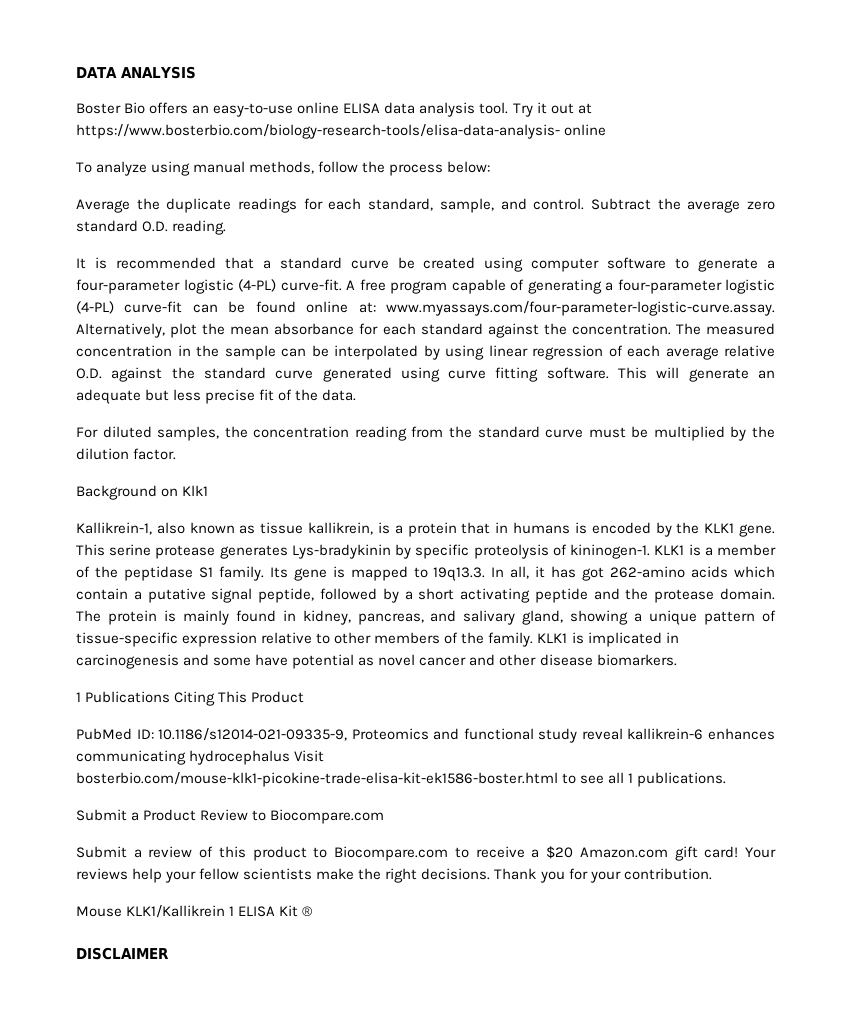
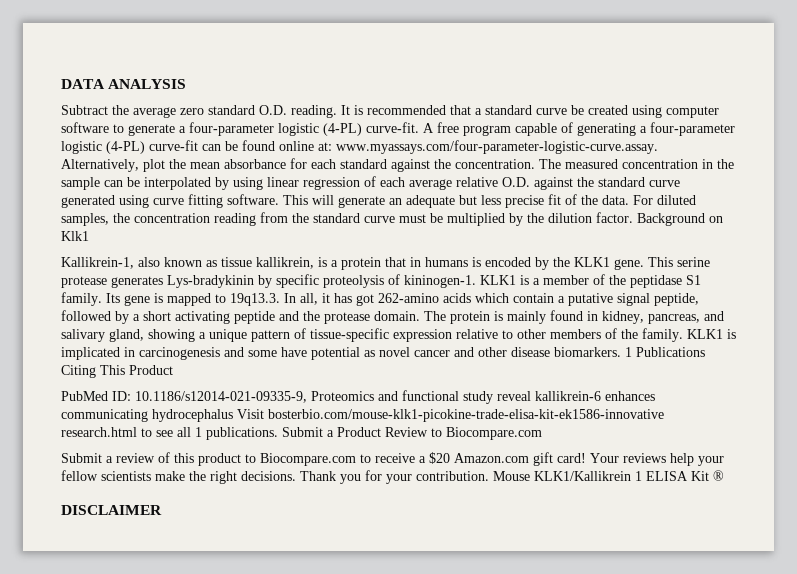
- Boster Bio offers an easy-to-use online ELISA data analysis tool. Try it out at https://www.bosterbio.com/biology-research-tools/elisa-data-analysis- online
- To analyze using manual methods, follow the process below:
- Average the duplicate readings for each standard, sample, and control. Subtract the average zero standard O.D. reading.
- It is recommended that a standard curve be created using computer software to generate a four-parameter logistic (4-PL) curve-fit.
+ Subtract the average zero standard O.D. reading. It is recommended that a standard curve be created using computer software to generate a four-parameter logistic (4-PL) curve-fit.
- This will generate an adequate but less precise fit of the data.
- For diluted samples, the concentration reading from the standard curve must be multiplied by the dilution factor.
- Background on Klk1
+ This will generate an adequate but less precise fit of the data. For diluted samples, the concentration reading from the standard curve must be multiplied by the dilution factor. Background on Klk1
- KLK1 is implicated in carcinogenesis and some have potential as novel cancer and other disease biomarkers.
- 1 Publications Citing This Product
+ KLK1 is implicated in carcinogenesis and some have potential as novel cancer and other disease biomarkers. 1 Publications Citing This Product
- PubMed ID: 10.1186/s12014-021-09335-9, Proteomics and functional study reveal kallikrein-6 enhances communicating hydrocephalus Visit bosterbio.com/mouse-klk1-picokine-trade-elisa-kit-ek1586-boster.html to see all 1 publications.
- Submit a Product Review to Biocompare.com
+ PubMed ID: 10.1186/s12014-021-09335-9, Proteomics and functional study reveal kallikrein-6 enhances communicating hydrocephalus Visit bosterbio.com/mouse-klk1-picokine-trade-elisa-kit-ek1586-innovative research.html to see all 1 publications. Submit a Product Review to Biocompare.com
- Thank you for your contribution.
- Mouse KLK1/Kallikrein 1 ELISA Kit ®
+ Thank you for your contribution. Mouse KLK1/Kallikrein 1 ELISA Kit ®

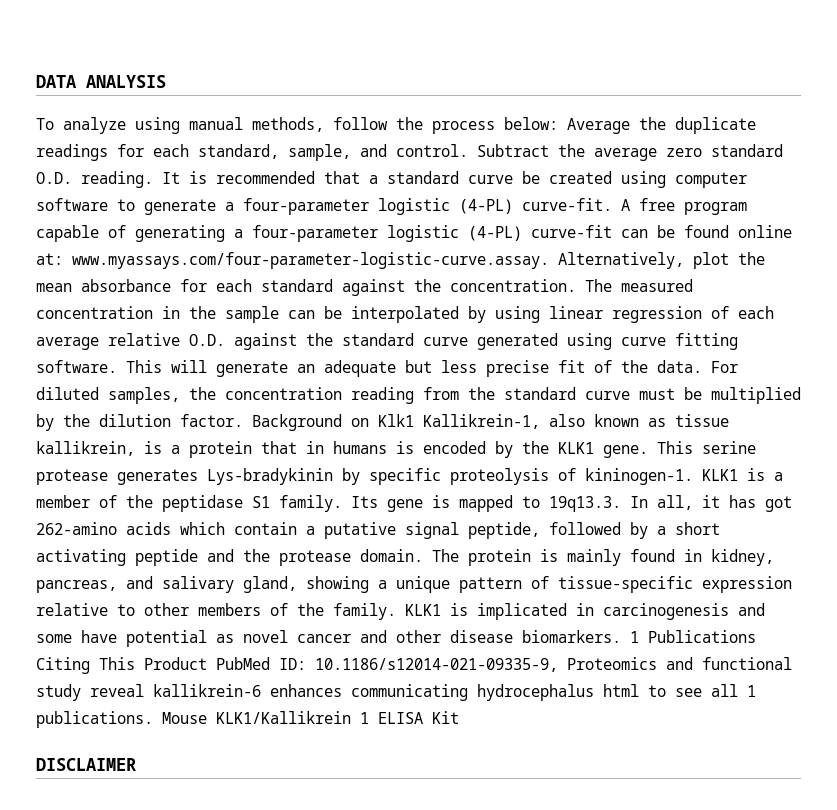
+ To analyze using manual methods, follow the process below: Average the duplicate readings for each standard, sample, and control.
- Background on Klk1
- Kallikrein-1, also known as tissue kallikrein, is a protein that in humans is encoded by the KLK1 gene.
+ Background on Klk1 Kallikrein-1, also known as tissue kallikrein, is a protein that in humans is encoded by the KLK1 gene.
- 1 Publications Citing This Product
- PubMed ID: 10.1186/s12014-021-09335-9, Proteomics and functional study reveal kallikrein-6 enhances communicating hydrocephalus Visit bosterbio.com/mouse-klk1-picokine-trade-elisa-kit-ek1586-innovative research.html to see all 1 publications.
+ 1 Publications Citing This Product PubMed ID: 10.1186/s12014-021-09335-9, Proteomics and functional study reveal kallikrein-6 enhances communicating hydrocephalus html to see all 1 publications.
- Submit a Product Review to Biocompare.com
- Submit a review of this product to Biocompare.com to receive a $20 Amazon.com gift card! Your reviews help your fellow scientists make the right decisions. Thank you for your contribution.
- Mouse KLK1/Kallikrein 1 ELISA Kit ®
+ Mouse KLK1/Kallikrein 1 ELISA Kit

